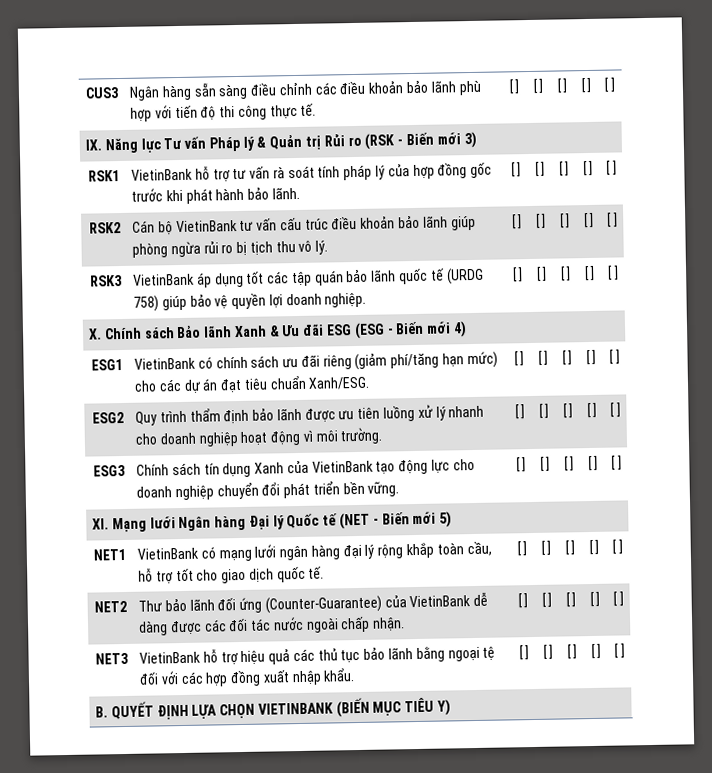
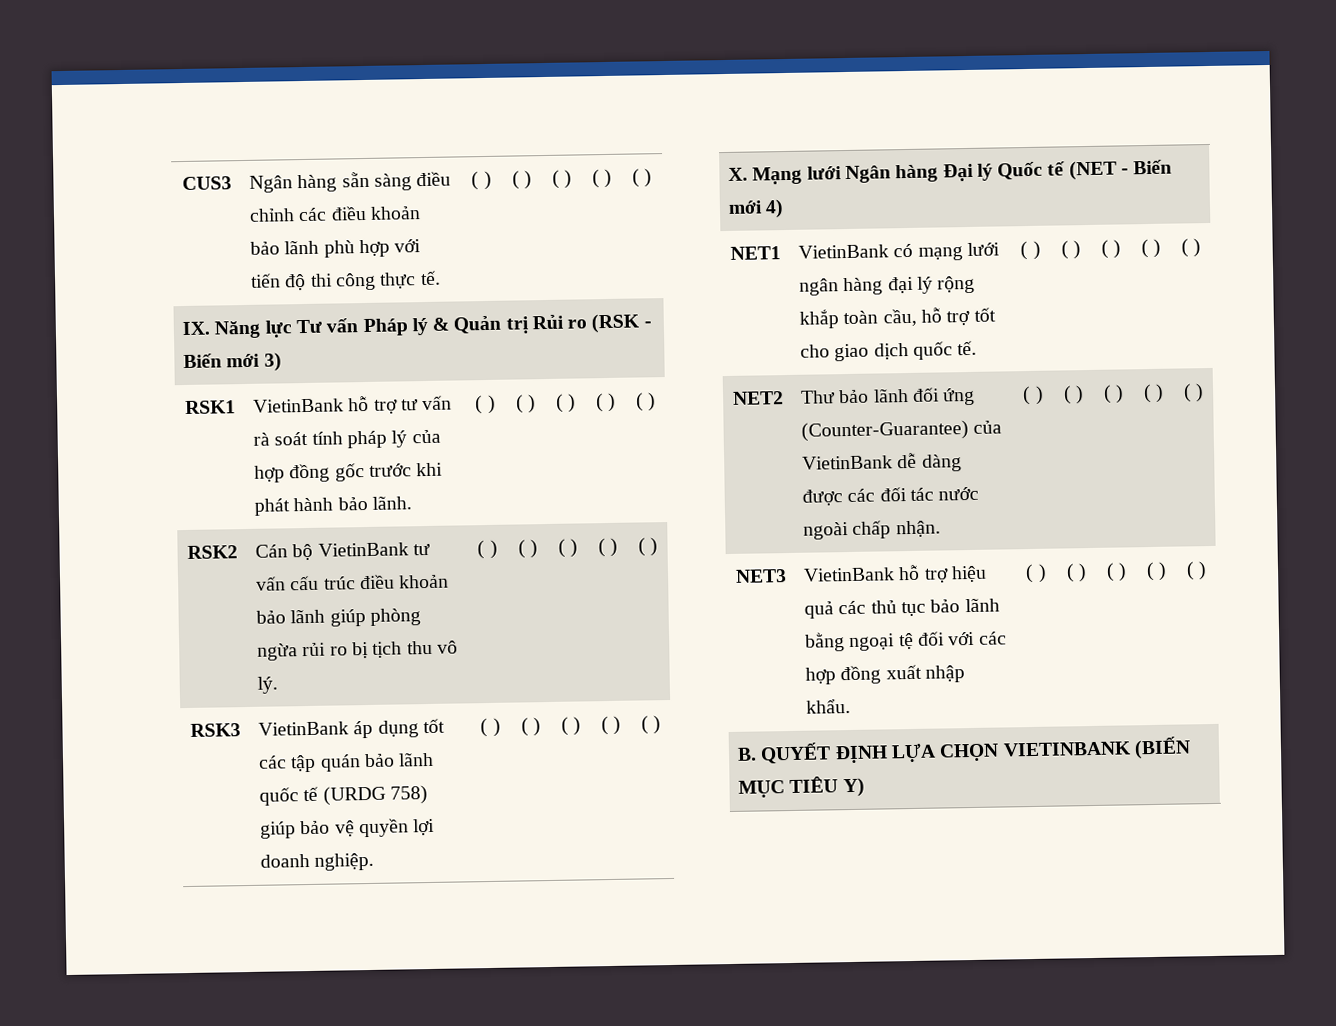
- CUS3 | Ngân hàng sẵn sàng điều chỉnh các điều khoản bảo lãnh phù hợp với tiến độ thi công thực tế. | [ ] | [ ] | [ ] | [ ] | [ ]
+ CUS3 | Ngân hàng sẵn sàng điều chỉnh các điều khoản bảo lãnh phù hợp với tiến độ thi công thực tế. | ( ) | ( ) | ( ) | ( ) | ( )
- RSK1 | VietinBank hỗ trợ tư vấn rà soát tính pháp lý của hợp đồng gốc trước khi phát hành bảo lãnh. | [ ] | [ ] | [ ] | [ ] | [ ]
+ RSK1 | VietinBank hỗ trợ tư vấn rà soát tính pháp lý của hợp đồng gốc trước khi phát hành bảo lãnh. | ( ) | ( ) | ( ) | ( ) | ( )
- RSK2 | Cán bộ VietinBank tư vấn cấu trúc điều khoản bảo lãnh giúp phòng ngừa rủi ro bị tịch thu vô lý. | [ ] | [ ] | [ ] | [ ] | [ ]
+ RSK2 | Cán bộ VietinBank tư vấn cấu trúc điều khoản bảo lãnh giúp phòng ngừa rủi ro bị tịch thu vô lý. | ( ) | ( ) | ( ) | ( ) | ( )
- RSK3 | VietinBank áp dụng tốt các tập quán bảo lãnh quốc tế (URDG 758) giúp bảo vệ quyền lợi doanh nghiệp. | [ ] | [ ] | [ ] | [ ] | [ ]
- X. Chính sách Bảo lãnh Xanh & Ưu đãi ESG (ESG - Biến mới 4)
- ESG1 | VietinBank có chính sách ưu đãi riêng (giảm phí/tăng hạn mức) cho các dự án đạt tiêu chuẩn Xanh/ESG. | [ ] | [ ] | [ ] | [ ] | [ ]
- ESG2 | Quy trình thẩm định bảo lãnh được ưu tiên luồng xử lý nhanh cho doanh nghiệp hoạt động vì môi trường. | [ ] | [ ] | [ ] | [ ] | [ ]
- ESG3 | Chính sách tín dụng Xanh của VietinBank tạo động lực cho doanh nghiệp chuyển đổi phát triển bền vững. | [ ] | [ ] | [ ] | [ ] | [ ]
- XI. Mạng lưới Ngân hàng Đại lý Quốc tế (NET - Biến mới 5)
+ RSK3 | VietinBank áp dụng tốt các tập quán bảo lãnh quốc tế (URDG 758) giúp bảo vệ quyền lợi doanh nghiệp. | ( ) | ( ) | ( ) | ( ) | ( )
+ X. Mạng lưới Ngân hàng Đại lý Quốc tế (NET - Biến mới 4)
- NET1 | VietinBank có mạng lưới ngân hàng đại lý rộng khắp toàn cầu, hỗ trợ tốt cho giao dịch quốc tế. | [ ] | [ ] | [ ] | [ ] | [ ]
+ NET1 | VietinBank có mạng lưới ngân hàng đại lý rộng khắp toàn cầu, hỗ trợ tốt cho giao dịch quốc tế. | ( ) | ( ) | ( ) | ( ) | ( )
- NET2 | Thư bảo lãnh đối ứng (Counter-Guarantee) của VietinBank dễ dàng được các đối tác nước ngoài chấp nhận. | [ ] | [ ] | [ ] | [ ] | [ ]
+ NET2 | Thư bảo lãnh đối ứng (Counter-Guarantee) của VietinBank dễ dàng được các đối tác nước ngoài chấp nhận. | ( ) | ( ) | ( ) | ( ) | ( )
- NET3 | VietinBank hỗ trợ hiệu quả các thủ tục bảo lãnh bằng ngoại tệ đối với các hợp đồng xuất nhập khẩu. | [ ] | [ ] | [ ] | [ ] | [ ]
+ NET3 | VietinBank hỗ trợ hiệu quả các thủ tục bảo lãnh bằng ngoại tệ đối với các hợp đồng xuất nhập khẩu. | ( ) | ( ) | ( ) | ( ) | ( )

